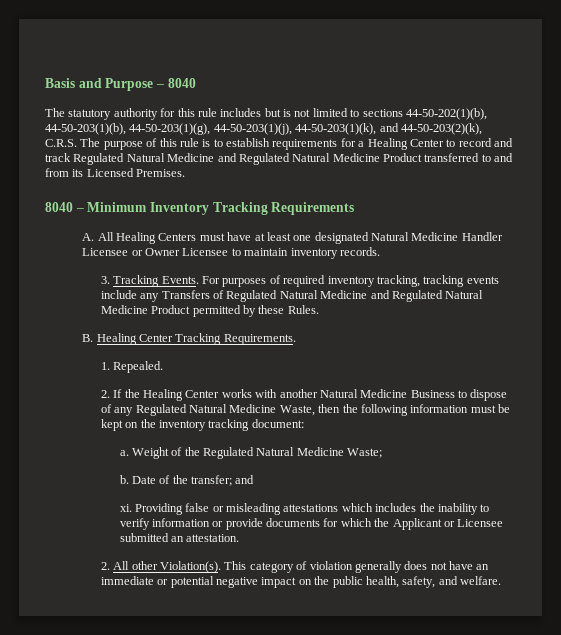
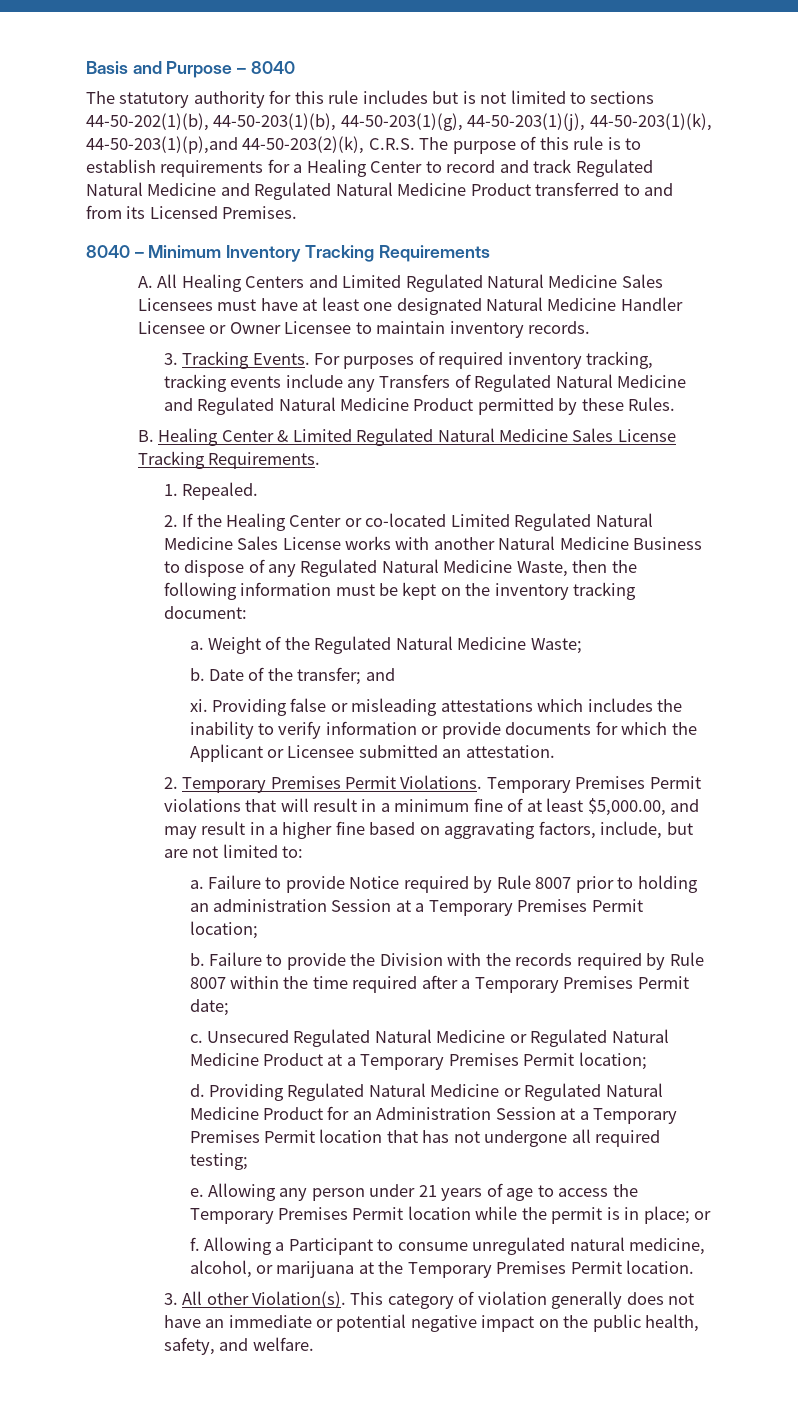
- The statutory authority for this rule includes but is not limited to sections 44-50-202(1)(b), 44-50-203(1)(b), 44-50-203(1)(g), 44-50-203(1)(j), 44-50-203(1)(k), and 44-50-203(2)(k), C.R.S. The purpose of this rule is to establish requirements for a Healing Center to record and track Regulated Natural Medicine and Regulated Natural Medicine Product transferred to and from its Licensed Premises.
+ The statutory authority for this rule includes but is not limited to sections 44-50-202(1)(b), 44-50-203(1)(b), 44-50-203(1)(g), 44-50-203(1)(j), 44-50-203(1)(k), 44-50-203(1)(p),and 44-50-203(2)(k), C.R.S. The purpose of this rule is to establish requirements for a Healing Center to record and track Regulated Natural Medicine and Regulated Natural Medicine Product transferred to and from its Licensed Premises.
- A. All Healing Centers must have at least one designated Natural Medicine Handler Licensee or Owner Licensee to maintain inventory records.
+ A. All Healing Centers and Limited Regulated Natural Medicine Sales Licensees must have at least one designated Natural Medicine Handler Licensee or Owner Licensee to maintain inventory records.
- B. Healing Center Tracking Requirements.
+ B. Healing Center & Limited Regulated Natural Medicine Sales License Tracking Requirements.
- 2. If the Healing Center works with another Natural Medicine Business to dispose of any Regulated Natural Medicine Waste, then the following information must be kept on the inventory tracking document:
+ 2. If the Healing Center or co-located Limited Regulated Natural Medicine Sales License works with another Natural Medicine Business to dispose of any Regulated Natural Medicine Waste, then the following information must be kept on the inventory tracking document:
- 2. All other Violation(s).
+ 2. Temporary Premises Permit Violations. Temporary Premises Permit violations that will result in a minimum fine of at least $5,000.00, and may result in a higher fine based on aggravating factors, include, but are not limited to:
+ a. Failure to provide Notice required by Rule 8007 prior to holding an administration Session at a Temporary Premises Permit location;
+ b. Failure to provide the Division with the records required by Rule 8007 within the time required after a Temporary Premises Permit date;
+ c. Unsecured Regulated Natural Medicine or Regulated Natural Medicine Product at a Temporary Premises Permit location;
+ d. Providing Regulated Natural Medicine or Regulated Natural Medicine Product for an Administration Session at a Temporary Premises Permit location that has not undergone all required testing;
+ e. Allowing any person under 21 years of age to access the Temporary Premises Permit location while the permit is in place; or
+ f. Allowing a Participant to consume unregulated natural medicine, alcohol, or marijuana at the Temporary Premises Permit location.
+ 3. All other Violation(s).

